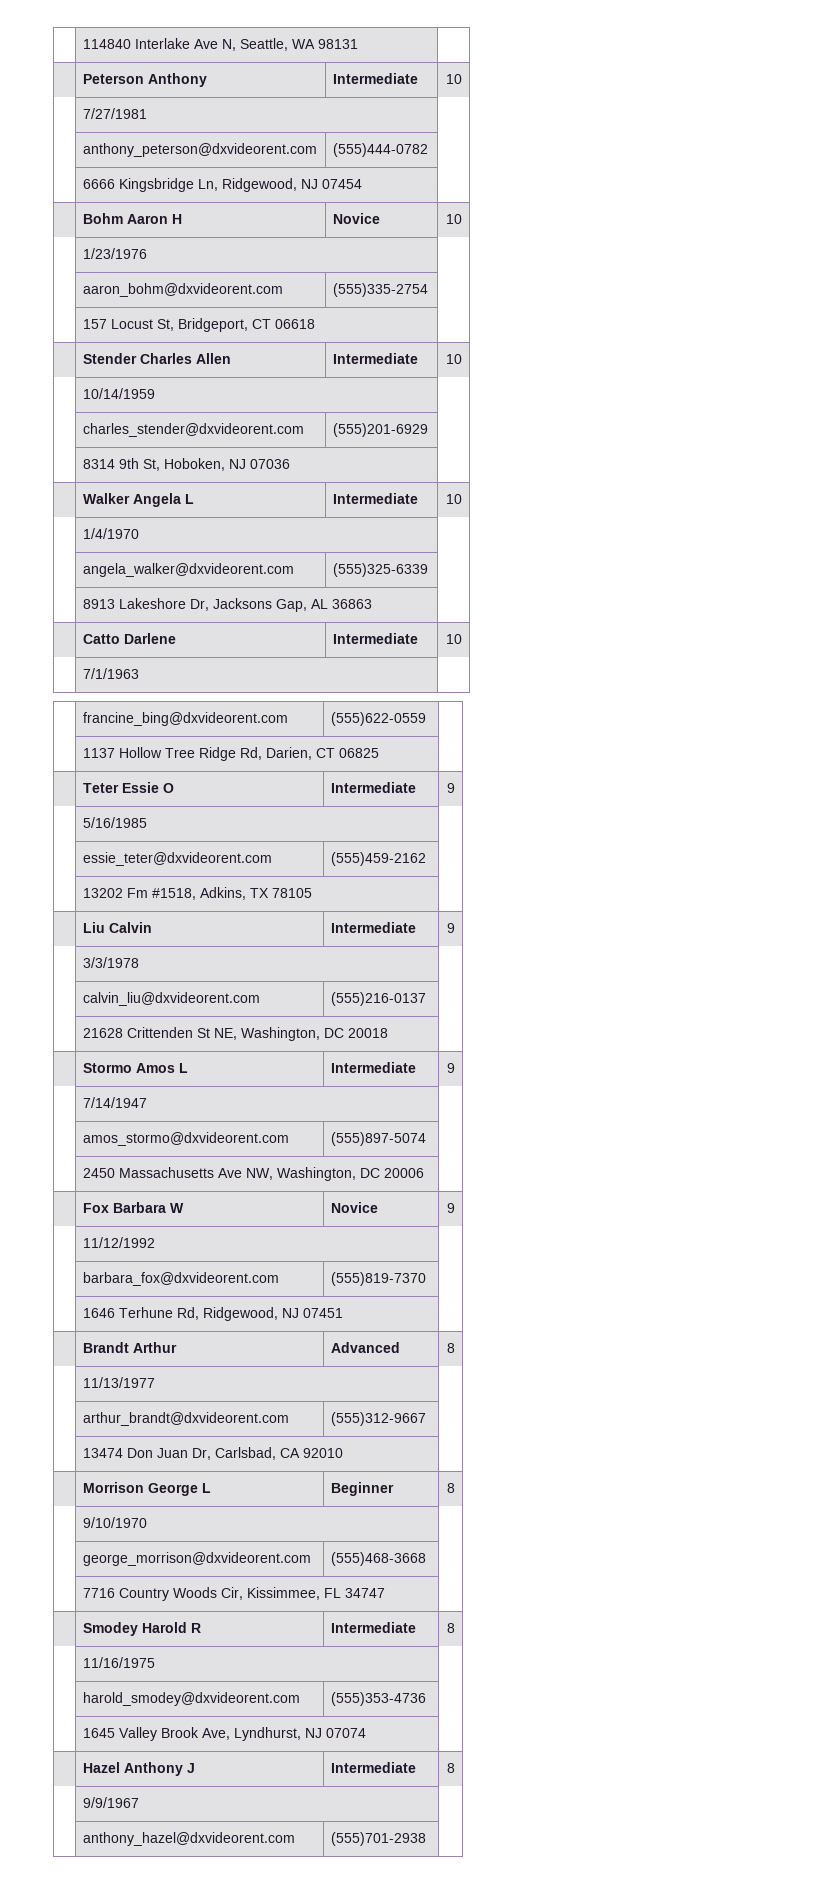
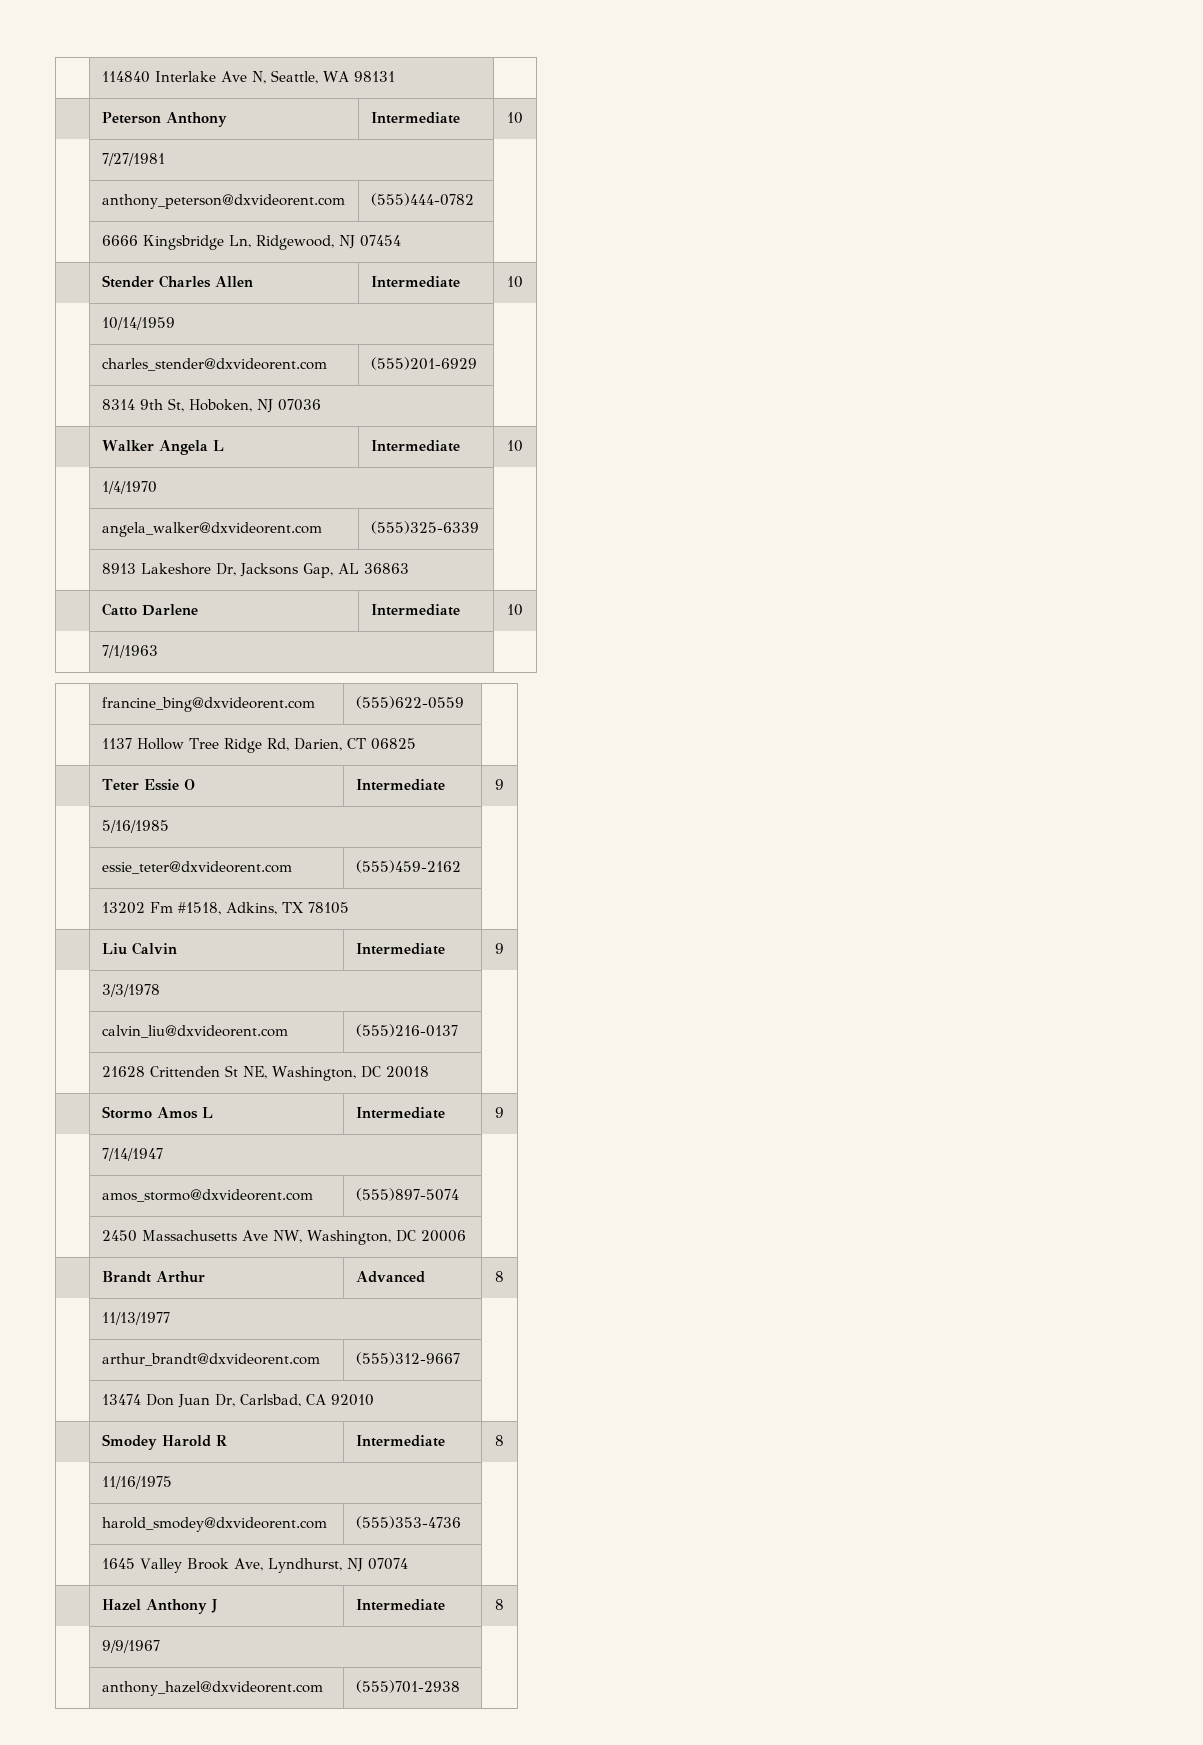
- | Bohm Aaron H | Novice | 10
- | 1/23/1976 |
- | aaron_bohm@dxvideorent.com | (555)335-2754 |
- | 157 Locust St, Bridgeport, CT 06618 |
- | Fox Barbara W | Novice | 9
- | 11/12/1992 |
- | barbara_fox@dxvideorent.com | (555)819-7370 |
- | 1646 Terhune Rd, Ridgewood, NJ 07451 |
- | Morrison George L | Beginner | 8
- | 9/10/1970 |
- | george_morrison@dxvideorent.com | (555)468-3668 |
- | 7716 Country Woods Cir, Kissimmee, FL 34747 |

